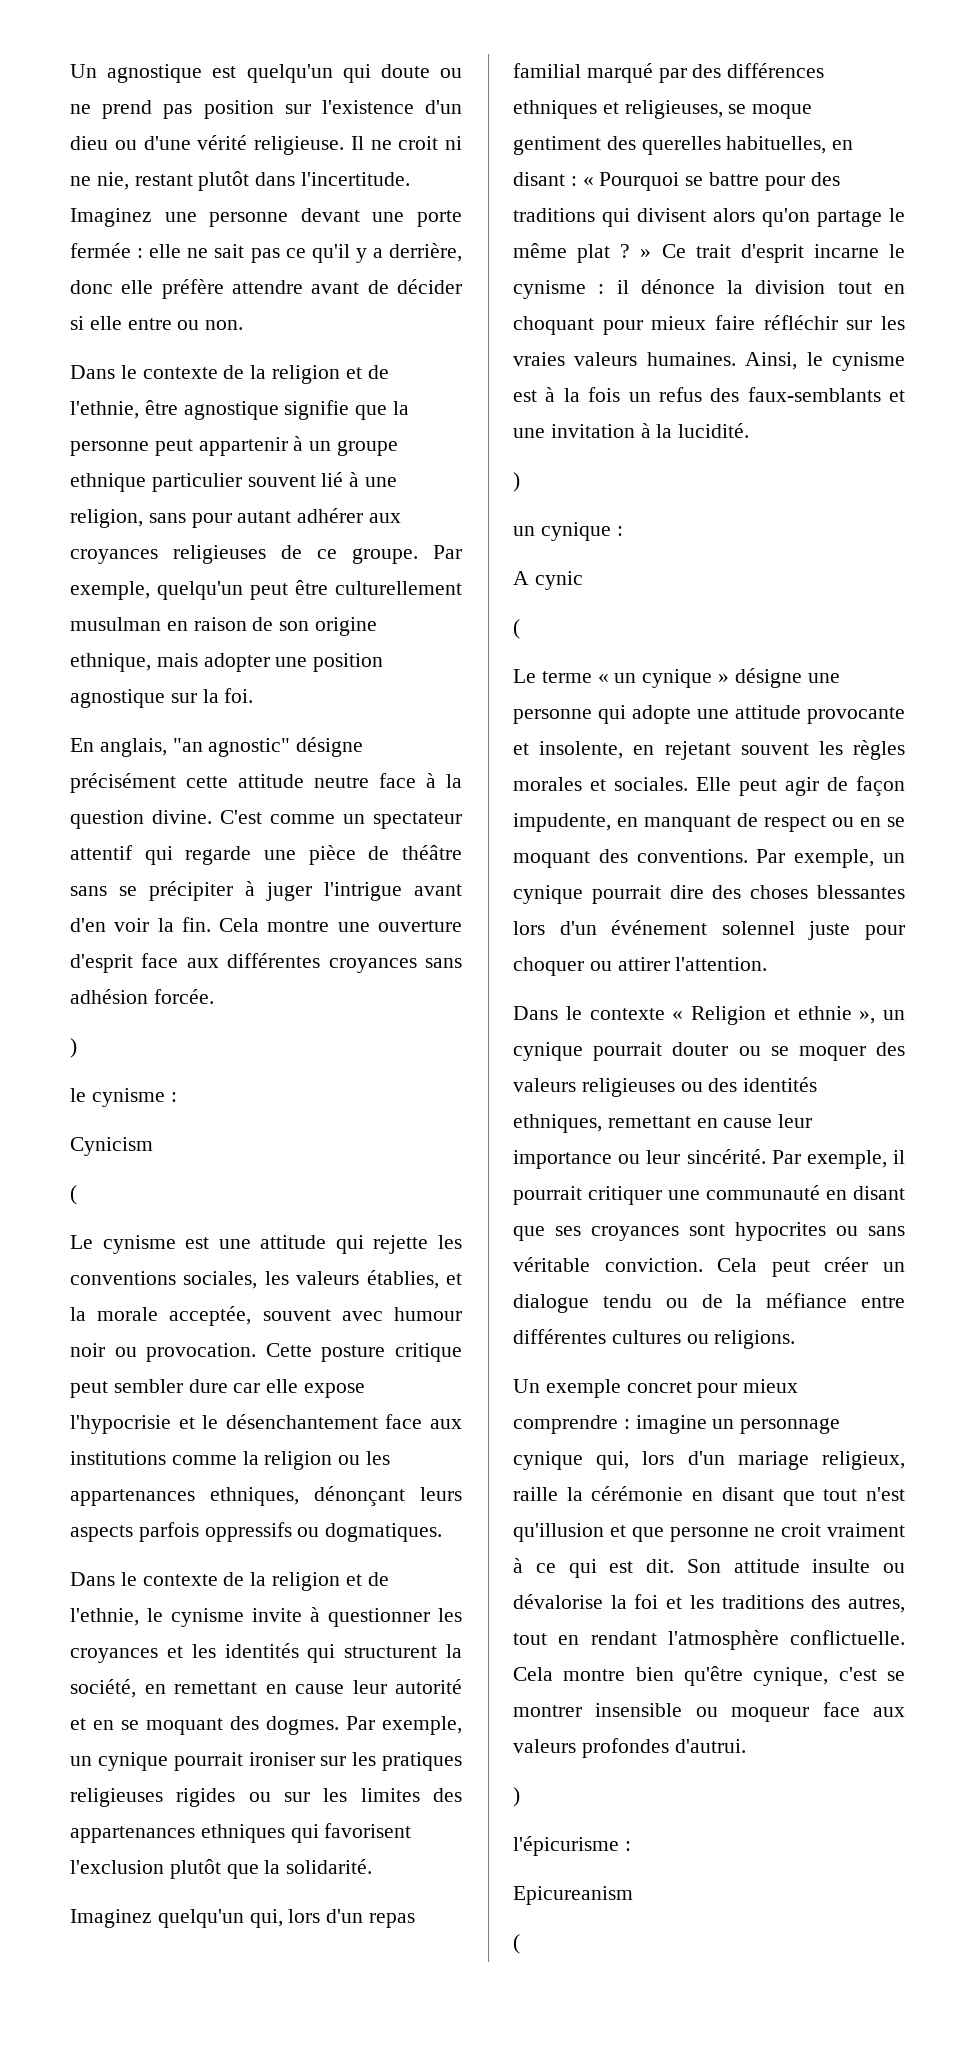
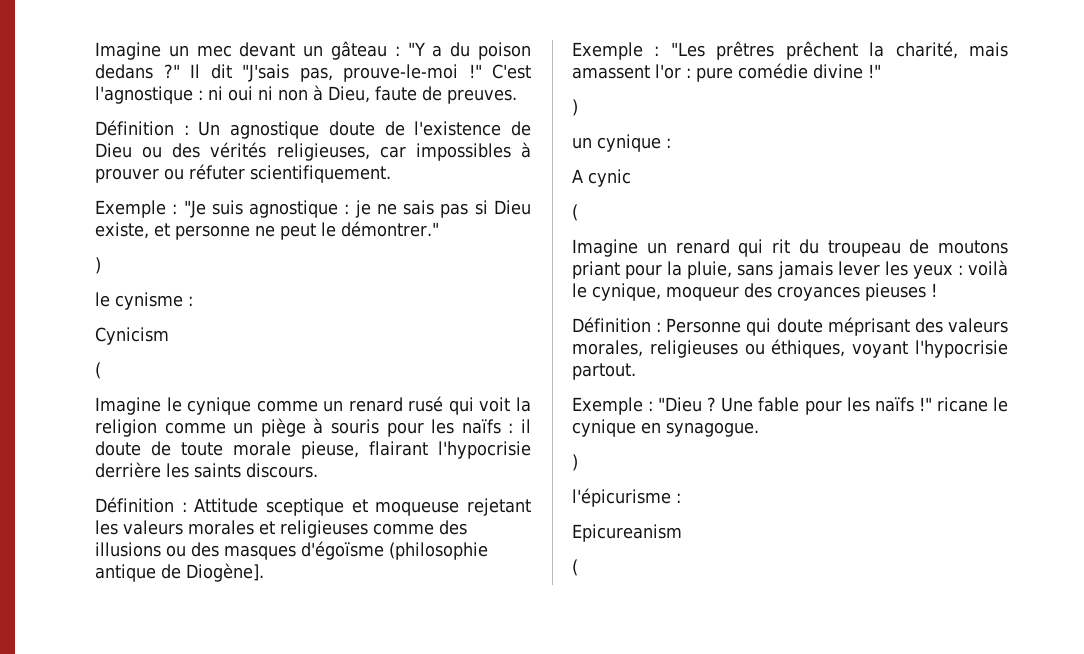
- Un agnostique est quelqu'un qui doute ou ne prend pas position sur l'existence d'un dieu ou d'une vérité religieuse. Il ne croit ni ne nie, restant plutôt dans l'incertitude. Imaginez une personne devant une porte fermée : elle ne sait pas ce qu'il y a derrière, donc elle préfère attendre avant de décider si elle entre ou non.
- Dans le contexte de la religion et de l'ethnie, être agnostique signifie que la personne peut appartenir à un groupe ethnique particulier souvent lié à une religion, sans pour autant adhérer aux croyances religieuses de ce groupe. Par exemple, quelqu'un peut être culturellement musulman en raison de son origine ethnique, mais adopter une position agnostique sur la foi.
- En anglais, "an agnostic" désigne précisément cette attitude neutre face à la question divine. C'est comme un spectateur attentif qui regarde une pièce de théâtre sans se précipiter à juger l'intrigue avant d'en voir la fin. Cela montre une ouverture d'esprit face aux différentes croyances sans adhésion forcée.
+ Imagine un mec devant un gâteau : "Y a du poison dedans ?" Il dit "J'sais pas, prouve-le-moi !" C'est l'agnostique : ni oui ni non à Dieu, faute de preuves.
+ Définition : Un agnostique doute de l'existence de Dieu ou des vérités religieuses, car impossibles à prouver ou réfuter scientifiquement.
+ Exemple : "Je suis agnostique : je ne sais pas si Dieu existe, et personne ne peut le démontrer."
- Le cynisme est une attitude qui rejette les conventions sociales, les valeurs établies, et la morale acceptée, souvent avec humour noir ou provocation. Cette posture critique peut sembler dure car elle expose l'hypocrisie et le désenchantement face aux institutions comme la religion ou les appartenances ethniques, dénonçant leurs aspects parfois oppressifs ou dogmatiques.
- Dans le contexte de la religion et de l'ethnie, le cynisme invite à questionner les croyances et les identités qui structurent la société, en remettant en cause leur autorité et en se moquant des dogmes. Par exemple, un cynique pourrait ironiser sur les pratiques religieuses rigides ou sur les limites des appartenances ethniques qui favorisent l'exclusion plutôt que la solidarité.
- Imaginez quelqu'un qui, lors d'un repas familial marqué par des différences ethniques et religieuses, se moque gentiment des querelles habituelles, en disant : « Pourquoi se battre pour des traditions qui divisent alors qu'on partage le même plat ? » Ce trait d'esprit incarne le cynisme : il dénonce la division tout en choquant pour mieux faire réfléchir sur les vraies valeurs humaines. Ainsi, le cynisme est à la fois un refus des faux-semblants et une invitation à la lucidité.
+ Imagine le cynique comme un renard rusé qui voit la religion comme un piège à souris pour les naïfs : il doute de toute morale pieuse, flairant l'hypocrisie derrière les saints discours.
+ Définition : Attitude sceptique et moqueuse rejetant les valeurs morales et religieuses comme des illusions ou des masques d'égoïsme (philosophie antique de Diogène].
+ Exemple : "Les prêtres prêchent la charité, mais amassent l'or : pure comédie divine !"
- Le terme « un cynique » désigne une personne qui adopte une attitude provocante et insolente, en rejetant souvent les règles morales et sociales. Elle peut agir de façon impudente, en manquant de respect ou en se moquant des conventions. Par exemple, un cynique pourrait dire des choses blessantes lors d'un événement solennel juste pour choquer ou attirer l'attention.
- Dans le contexte « Religion et ethnie », un cynique pourrait douter ou se moquer des valeurs religieuses ou des identités ethniques, remettant en cause leur importance ou leur sincérité. Par exemple, il pourrait critiquer une communauté en disant que ses croyances sont hypocrites ou sans véritable conviction. Cela peut créer un dialogue tendu ou de la méfiance entre différentes cultures ou religions.
- Un exemple concret pour mieux comprendre : imagine un personnage cynique qui, lors d'un mariage religieux, raille la cérémonie en disant que tout n'est qu'illusion et que personne ne croit vraiment à ce qui est dit. Son attitude insulte ou dévalorise la foi et les traditions des autres, tout en rendant l'atmosphère conflictuelle. Cela montre bien qu'être cynique, c'est se montrer insensible ou moqueur face aux valeurs profondes d'autrui.
+ Imagine un renard qui rit du troupeau de moutons priant pour la pluie, sans jamais lever les yeux : voilà le cynique, moqueur des croyances pieuses !
+ Définition : Personne qui doute méprisant des valeurs morales, religieuses ou éthiques, voyant l'hypocrisie partout.
+ Exemple : "Dieu ? Une fable pour les naïfs !" ricane le cynique en synagogue.

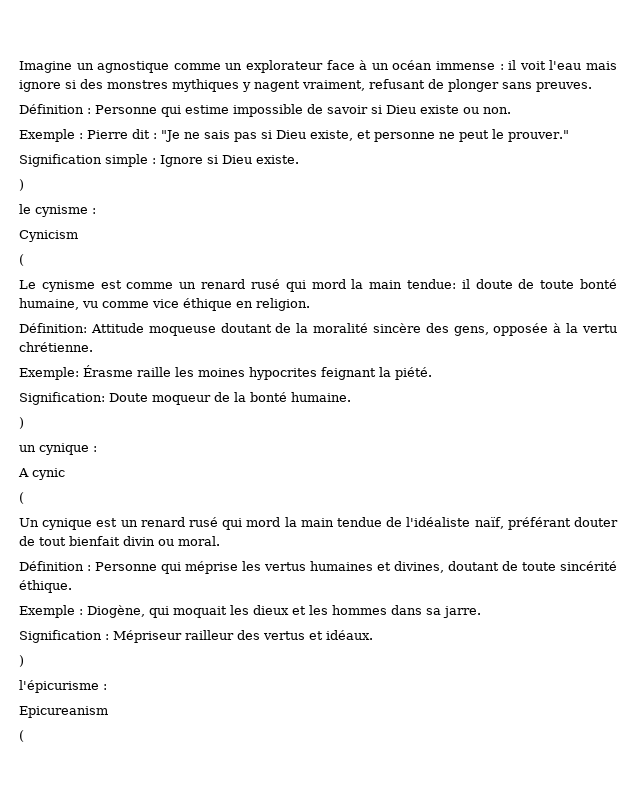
- Imagine un mec devant un gâteau : "Y a du poison dedans ?" Il dit "J'sais pas, prouve-le-moi !" C'est l'agnostique : ni oui ni non à Dieu, faute de preuves.
- Définition : Un agnostique doute de l'existence de Dieu ou des vérités religieuses, car impossibles à prouver ou réfuter scientifiquement.
- Exemple : "Je suis agnostique : je ne sais pas si Dieu existe, et personne ne peut le démontrer."
+ Imagine un agnostique comme un explorateur face à un océan immense : il voit l'eau mais ignore si des monstres mythiques y nagent vraiment, refusant de plonger sans preuves.
+ Définition : Personne qui estime impossible de savoir si Dieu existe ou non.
+ Exemple : Pierre dit : "Je ne sais pas si Dieu existe, et personne ne peut le prouver."
+ Signification simple : Ignore si Dieu existe.
- Imagine le cynique comme un renard rusé qui voit la religion comme un piège à souris pour les naïfs : il doute de toute morale pieuse, flairant l'hypocrisie derrière les saints discours.
- Définition : Attitude sceptique et moqueuse rejetant les valeurs morales et religieuses comme des illusions ou des masques d'égoïsme (philosophie antique de Diogène].
- Exemple : "Les prêtres prêchent la charité, mais amassent l'or : pure comédie divine !"
+ Le cynisme est comme un renard rusé qui mord la main tendue: il doute de toute bonté humaine, vu comme vice éthique en religion.
+ Définition: Attitude moqueuse doutant de la moralité sincère des gens, opposée à la vertu chrétienne.
+ Exemple: Érasme raille les moines hypocrites feignant la piété.
+ Signification: Doute moqueur de la bonté humaine.
- Imagine un renard qui rit du troupeau de moutons priant pour la pluie, sans jamais lever les yeux : voilà le cynique, moqueur des croyances pieuses !
- Définition : Personne qui doute méprisant des valeurs morales, religieuses ou éthiques, voyant l'hypocrisie partout.
- Exemple : "Dieu ? Une fable pour les naïfs !" ricane le cynique en synagogue.
+ Un cynique est un renard rusé qui mord la main tendue de l'idéaliste naïf, préférant douter de tout bienfait divin ou moral.
+ Définition : Personne qui méprise les vertus humaines et divines, doutant de toute sincérité éthique.
+ Exemple : Diogène, qui moquait les dieux et les hommes dans sa jarre.
+ Signification : Mépriseur railleur des vertus et idéaux.

